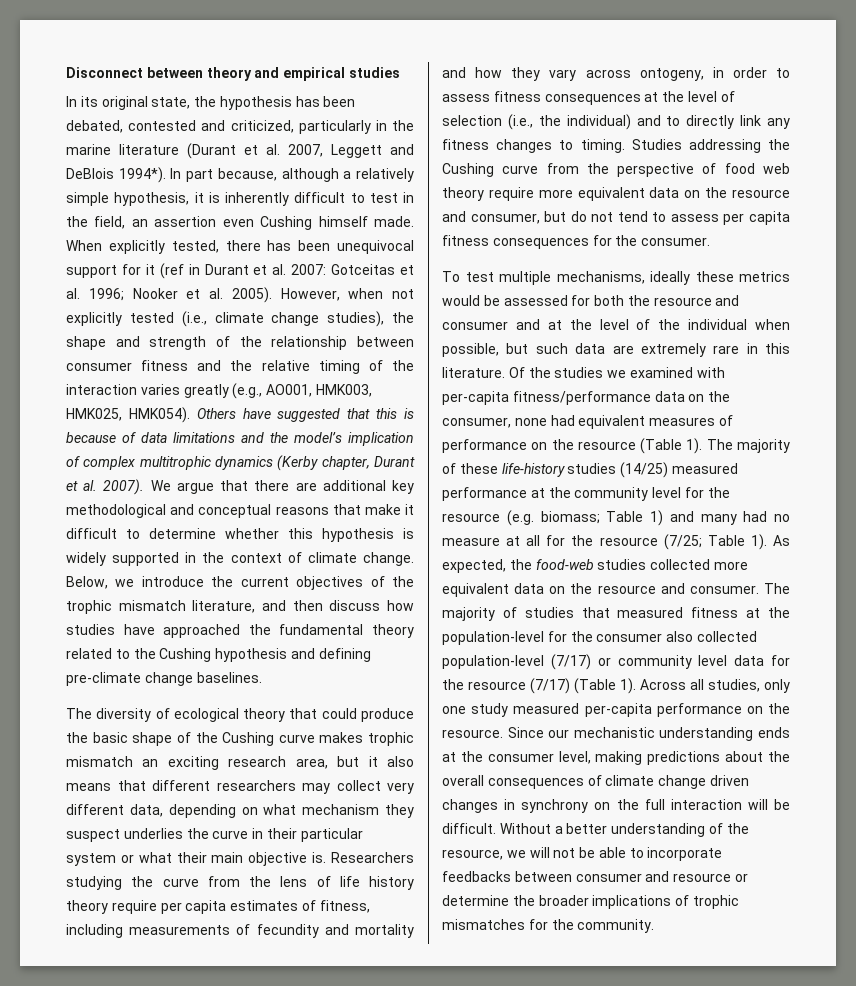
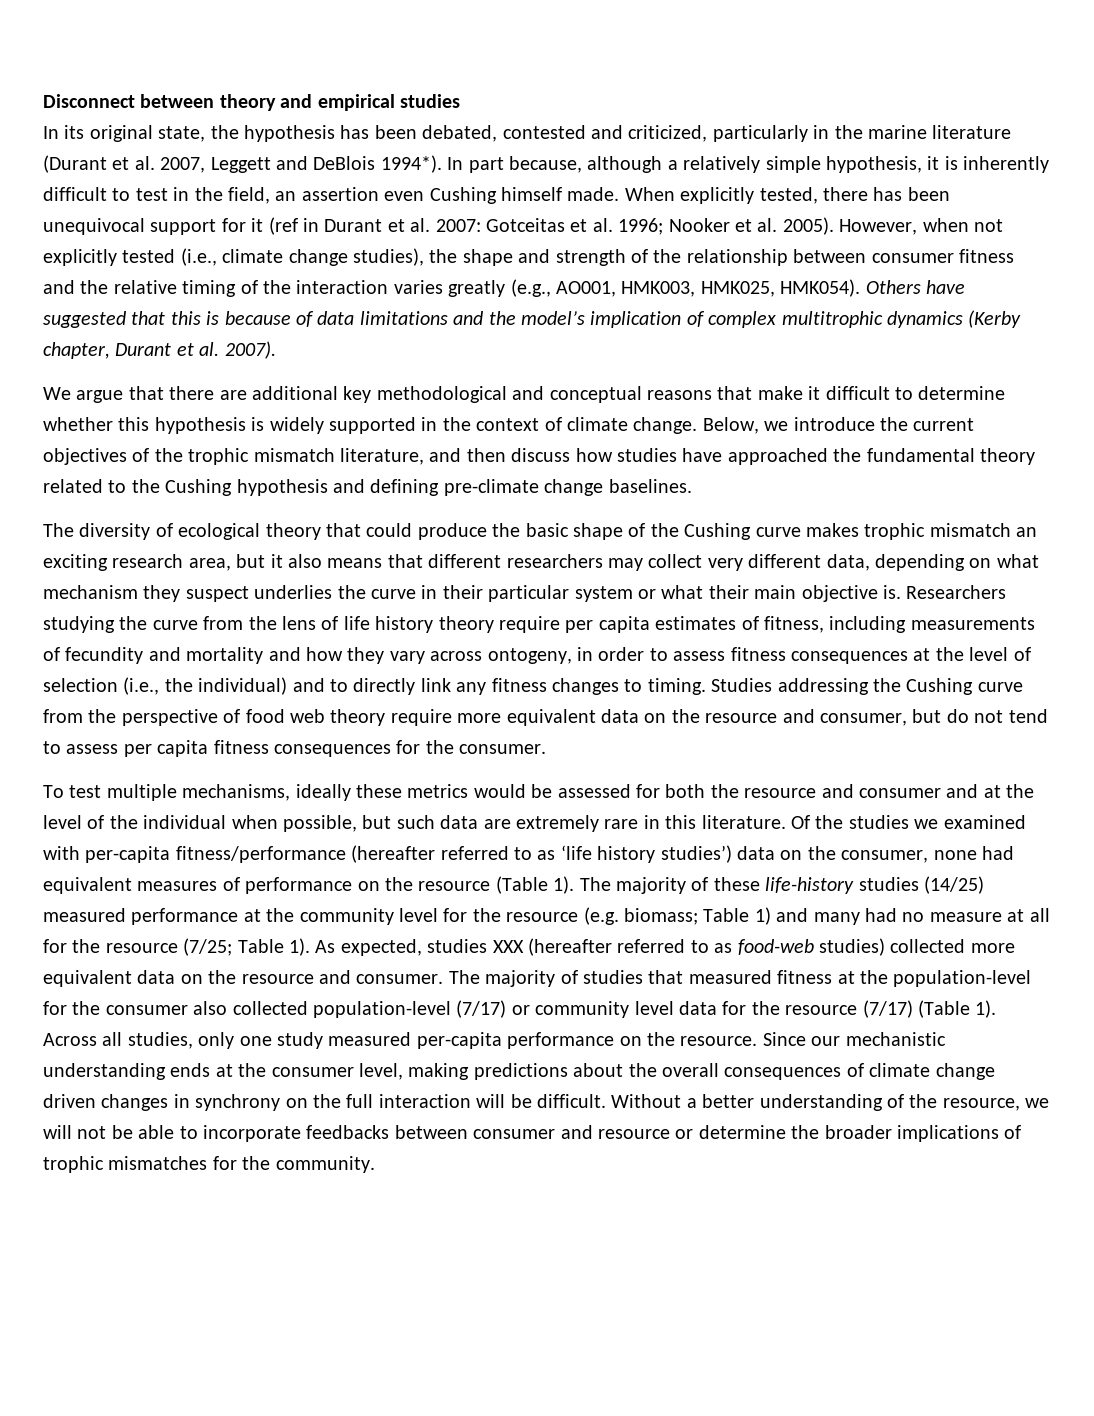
- Others have suggested that this is because of data limitations and the model’s implication of complex multitrophic dynamics (Kerby chapter, Durant et al. 2007). We argue that there are additional key methodological and conceptual reasons that make it difficult to determine whether this hypothesis is widely supported in the context of climate change.
+ Others have suggested that this is because of data limitations and the model’s implication of complex multitrophic dynamics (Kerby chapter, Durant et al. 2007).
+ We argue that there are additional key methodological and conceptual reasons that make it difficult to determine whether this hypothesis is widely supported in the context of climate change.
- Of the studies we examined with per-capita fitness/performance data on the consumer, none had equivalent measures of performance on the resource (Table 1).
+ Of the studies we examined with per-capita fitness/performance (hereafter referred to as ‘life history studies’) data on the consumer, none had equivalent measures of performance on the resource (Table 1).
- As expected, the food-web studies collected more equivalent data on the resource and consumer.
+ As expected, studies XXX (hereafter referred to as food-web studies) collected more equivalent data on the resource and consumer.

